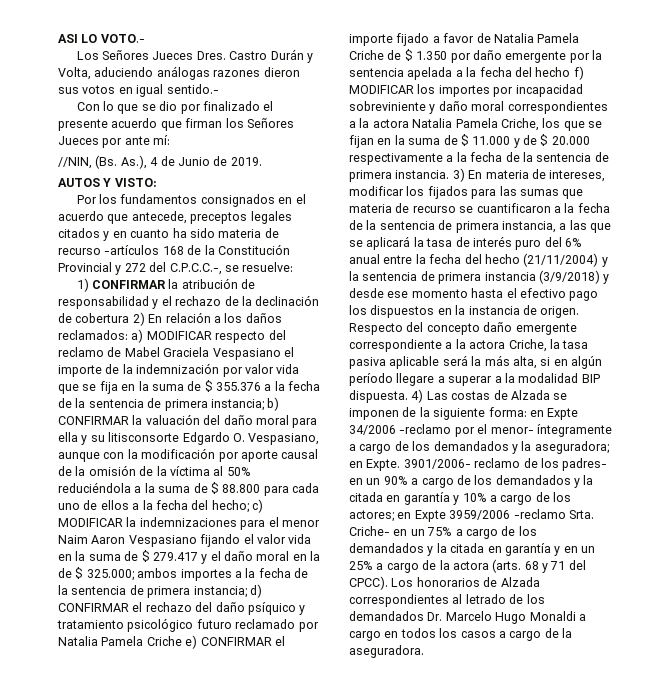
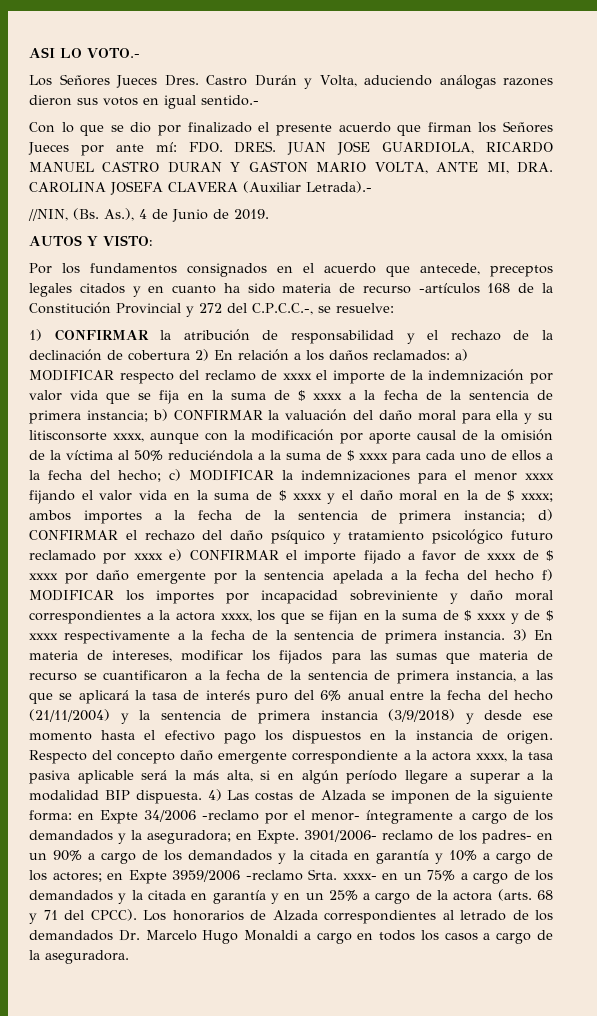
- Con lo que se dio por finalizado el presente acuerdo que firman los Señores Jueces por ante mí:
+ Con lo que se dio por finalizado el presente acuerdo que firman los Señores Jueces por ante mí: FDO. DRES. JUAN JOSE GUARDIOLA, RICARDO MANUEL CASTRO DURAN Y GASTON MARIO VOLTA, ANTE MI, DRA. CAROLINA JOSEFA CLAVERA (Auxiliar Letrada).-
- a) MODIFICAR respecto del reclamo de Mabel Graciela Vespasiano el importe de la indemnización por valor vida que se fija en la suma de $ 355.376 a la fecha de la sentencia de primera instancia;
+ a) MODIFICAR respecto del reclamo de xxxx el importe de la indemnización por valor vida que se fija en la suma de $ xxxx a la fecha de la sentencia de primera instancia;
- b) CONFIRMAR la valuación del daño moral para ella y su litisconsorte Edgardo O. Vespasiano, aunque con la modificación por aporte causal de la omisión de la víctima al 50% reduciéndola a la suma de $ 88.800 para cada uno de ellos a la fecha del hecho;
+ b) CONFIRMAR la valuación del daño moral para ella y su litisconsorte xxxx, aunque con la modificación por aporte causal de la omisión de la víctima al 50% reduciéndola a la suma de $ xxxx para cada uno de ellos a la fecha del hecho;
- c) MODIFICAR la indemnizaciones para el menor Naim Aaron Vespasiano fijando el valor vida en la suma de $ 279.417 y el daño moral en la de $ 325.000;
+ c) MODIFICAR la indemnizaciones para el menor xxxx fijando el valor vida en la suma de $ xxxx y el daño moral en la de $ xxxx;
- d) CONFIRMAR el rechazo del daño psíquico y tratamiento psicológico futuro reclamado por Natalia Pamela Criche e) CONFIRMAR el importe fijado a favor de Natalia Pamela Criche de $ 1.350 por daño emergente por la sentencia apelada a la fecha del hecho f) MODIFICAR los importes por incapacidad sobreviniente y daño moral correspondientes a la actora Natalia Pamela Criche, los que se fijan en la suma de $ 11.000 y de $ 20.000 respectivamente a la fecha de la sentencia de primera instancia.
+ d) CONFIRMAR el rechazo del daño psíquico y tratamiento psicológico futuro reclamado por xxxx e) CONFIRMAR el importe fijado a favor de xxxx de $ xxxx por daño emergente por la sentencia apelada a la fecha del hecho f) MODIFICAR los importes por incapacidad sobreviniente y daño moral correspondientes a la actora xxxx, los que se fijan en la suma de $ xxxx y de $ xxxx respectivamente a la fecha de la sentencia de primera instancia.
- Respecto del concepto daño emergente correspondiente a la actora Criche, la tasa pasiva aplicable será la más alta, si en algún período llegare a superar a la modalidad BIP dispuesta.
+ Respecto del concepto daño emergente correspondiente a la actora xxxx, la tasa pasiva aplicable será la más alta, si en algún período llegare a superar a la modalidad BIP dispuesta.
- 3901/2006- reclamo de los padres- en un 90% a cargo de los demandados y la citada en garantía y 10% a cargo de los actores; en Expte 3959/2006 -reclamo Srta. Criche- en un 75% a cargo de los demandados y la citada en garantía y en un 25% a cargo de la actora (arts. 68 y 71 del CPCC).
+ 3901/2006- reclamo de los padres- en un 90% a cargo de los demandados y la citada en garantía y 10% a cargo de los actores; en Expte 3959/2006 -reclamo Srta. xxxx- en un 75% a cargo de los demandados y la citada en garantía y en un 25% a cargo de la actora (arts. 68 y 71 del CPCC).

